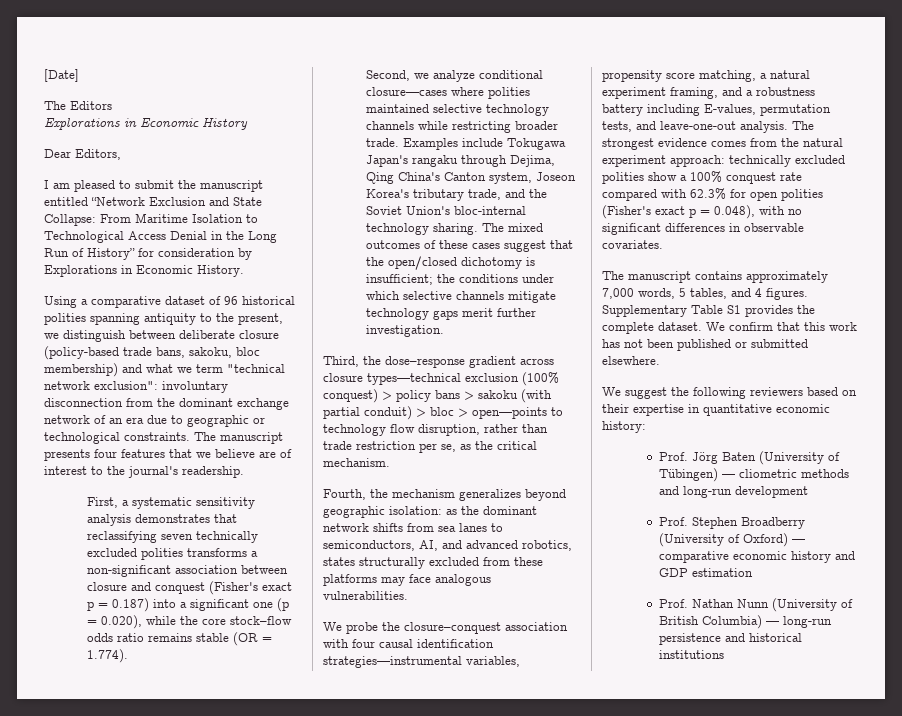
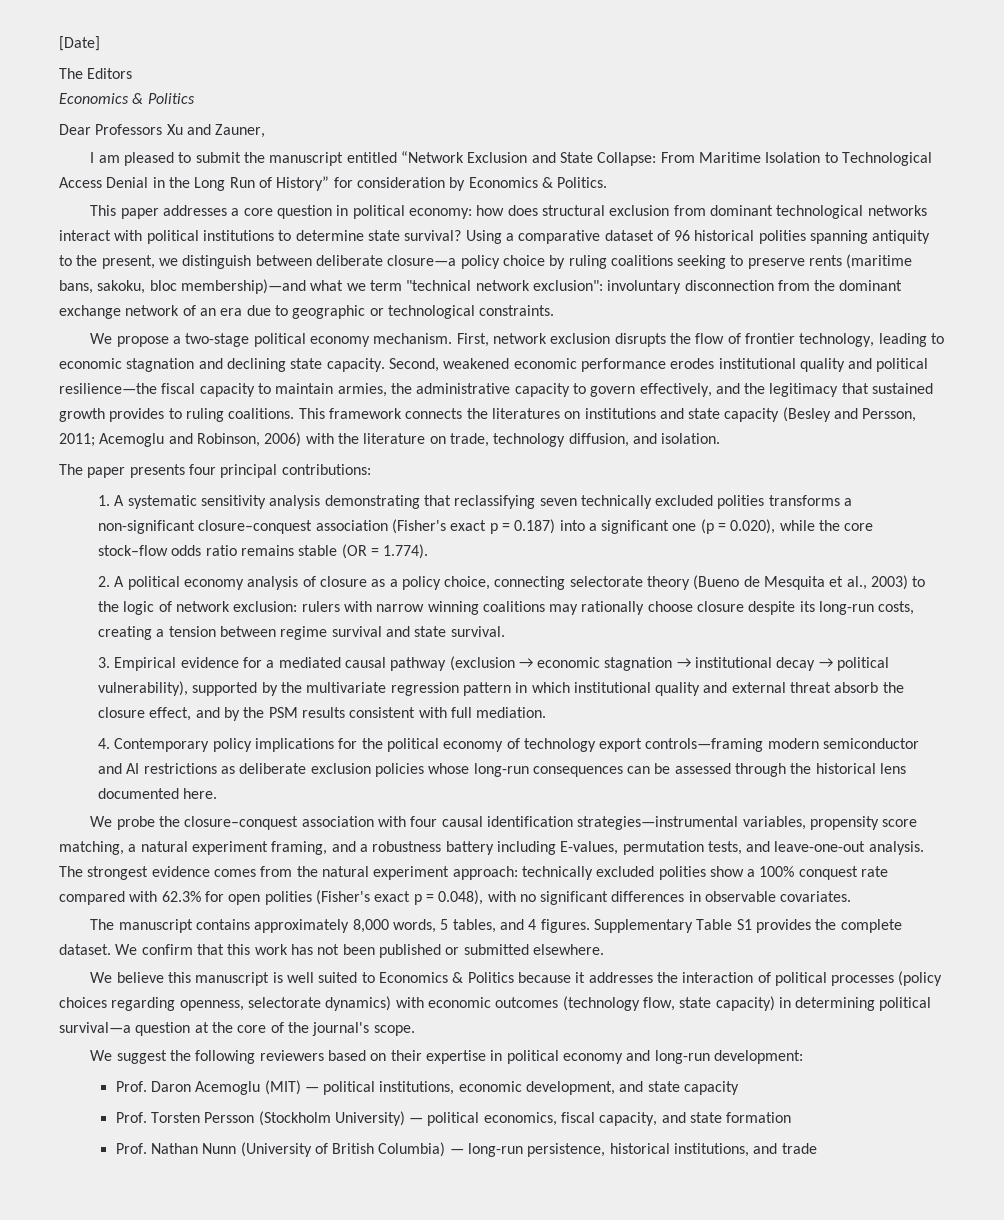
  The Editors
- Explorations in Economic History
- Dear Editors,
+ Economics & Politics
+ Dear Professors Xu and Zauner,
- From Maritime Isolation to Technological Access Denial in the Long Run of History” for consideration by Explorations in Economic History.
- Using a comparative dataset of 96 historical polities spanning antiquity to the present, we distinguish between deliberate closure (policy-based trade bans, sakoku, bloc membership) and what we term "technical network exclusion":
+ From Maritime Isolation to Technological Access Denial in the Long Run of History” for consideration by Economics & Politics.
+ This paper addresses a core question in political economy: how does structural exclusion from dominant technological networks interact with political institutions to determine state survival? Using a comparative dataset of 96 historical polities spanning antiquity to the present, we distinguish between deliberate closure—a policy choice by ruling coalitions seeking to preserve rents (maritime bans, sakoku, bloc membership)—and what we term "technical network exclusion":
- involuntary disconnection from the dominant exchange network of an era due to geographic or technological constraints. The manuscript presents four features that we believe are of interest to the journal's readership.
- First, a systematic sensitivity analysis demonstrates that reclassifying seven technically excluded polities transforms a non-significant association between closure and conquest (Fisher's exact p = 0.187) into a significant one (p = 0.020), while the core stock–flow odds ratio remains stable (OR = 1.774).
+ involuntary disconnection from the dominant exchange network of an era due to geographic or technological constraints.
+ We propose a two-stage political economy mechanism. First, network exclusion disrupts the flow of frontier technology, leading to economic stagnation and declining state capacity. Second, weakened economic performance erodes institutional quality and political resilience—the fiscal capacity to maintain armies, the administrative capacity to govern effectively, and the legitimacy that sustained growth provides to ruling coalitions. This framework connects the literatures on institutions and state capacity (Besley and Persson, 2011; Acemoglu and Robinson, 2006) with the literature on trade, technology diffusion, and isolation.
+ The paper presents four principal contributions:
+ 1. A systematic sensitivity analysis demonstrating that reclassifying seven technically excluded polities transforms a non-significant closure–conquest association (Fisher's exact p = 0.187) into a significant one (p = 0.020), while the core stock–flow odds ratio remains stable (OR = 1.774).
- Second, we analyze conditional closure—cases where polities maintained selective technology channels while restricting broader trade. Examples include Tokugawa Japan's rangaku through Dejima, Qing China's Canton system, Joseon Korea's tributary trade, and the Soviet Union's bloc-internal technology sharing. The mixed outcomes of these cases suggest that the open/closed dichotomy is insufficient; the conditions under which selective channels mitigate technology gaps merit further investigation.
- Third, the dose–response gradient across closure types—technical exclusion (100% conquest) > policy bans > sakoku (with partial conduit) > bloc > open—points to technology flow disruption, rather than trade restriction per se, as the critical mechanism.
- Fourth, the mechanism generalizes beyond geographic isolation: as the dominant network shifts from sea lanes to semiconductors, AI, and advanced robotics, states structurally excluded from these platforms may face analogous vulnerabilities.
+ 2. A political economy analysis of closure as a policy choice, connecting selectorate theory (Bueno de Mesquita et al., 2003) to the logic of network exclusion: rulers with narrow winning coalitions may rationally choose closure despite its long-run costs, creating a tension between regime survival and state survival.
+ 3. Empirical evidence for a mediated causal pathway (exclusion → economic stagnation → institutional decay → political vulnerability), supported by the multivariate regression pattern in which institutional quality and external threat absorb the closure effect, and by the PSM results consistent with full mediation.
+ 4. Contemporary policy implications for the political economy of technology export controls—framing modern semiconductor and AI restrictions as deliberate exclusion policies whose long-run consequences can be assessed through the historical lens documented here.
- The manuscript contains approximately 7,000 words, 5 tables, and 4 figures.
+ The manuscript contains approximately 8,000 words, 5 tables, and 4 figures.
+ We believe this manuscript is well suited to Economics & Politics because it addresses the interaction of political processes (policy choices regarding openness, selectorate dynamics) with economic outcomes (technology flow, state capacity) in determining political survival—a question at the core of the journal's scope.
- We suggest the following reviewers based on their expertise in quantitative economic history:
- Prof. Jörg Baten (University of Tübingen) — cliometric methods and long-run development
- Prof. Stephen Broadberry (University of Oxford) — comparative economic history and GDP estimation
+ We suggest the following reviewers based on their expertise in political economy and long-run development:
+ Prof. Daron Acemoglu (MIT) — political institutions, economic development, and state capacity
+ Prof. Torsten Persson (Stockholm University) — political economics, fiscal capacity, and state formation
- Prof. Nathan Nunn (University of British Columbia) — long-run persistence and historical institutions
+ Prof. Nathan Nunn (University of British Columbia) — long-run persistence, historical institutions, and trade

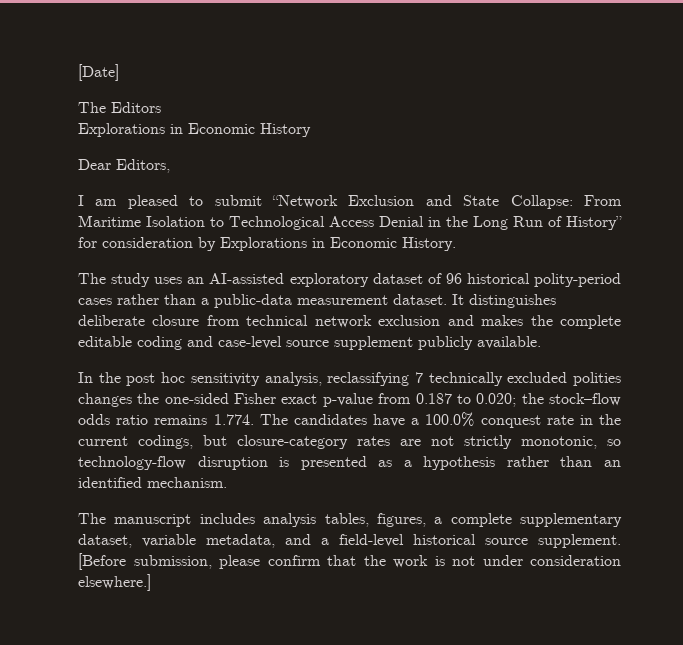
  The Editors
- Economics & Politics
- Dear Professors Xu and Zauner,
+ Explorations in Economic History
+ Dear Editors,
- I am pleased to submit the manuscript entitled “Network Exclusion and State Collapse: From Maritime Isolation to Technological Access Denial in the Long Run of History” for consideration by Economics & Politics.
- This paper addresses a core question in political economy: how does structural exclusion from dominant technological networks interact with political institutions to determine state survival? Using a comparative dataset of 96 historical polities spanning antiquity to the present, we distinguish between deliberate closure—a policy choice by ruling coalitions seeking to preserve rents (maritime bans, sakoku, bloc membership)—and what we term "technical network exclusion": involuntary disconnection from the dominant exchange network of an era due to geographic or technological constraints.
- We propose a two-stage political economy mechanism. First, network exclusion disrupts the flow of frontier technology, leading to economic stagnation and declining state capacity. Second, weakened economic performance erodes institutional quality and political resilience—the fiscal capacity to maintain armies, the administrative capacity to govern effectively, and the legitimacy that sustained growth provides to ruling coalitions. This framework connects the literatures on institutions and state capacity (Besley and Persson, 2011; Acemoglu and Robinson, 2006) with the literature on trade, technology diffusion, and isolation.
- The paper presents four principal contributions:
- 1. A systematic sensitivity analysis demonstrating that reclassifying seven technically excluded polities transforms a non-significant closure–conquest association (Fisher's exact p = 0.187) into a significant one (p = 0.020), while the core stock–flow odds ratio remains stable (OR = 1.774).
- 2. A political economy analysis of closure as a policy choice, connecting selectorate theory (Bueno de Mesquita et al., 2003) to the logic of network exclusion: rulers with narrow winning coalitions may rationally choose closure despite its long-run costs, creating a tension between regime survival and state survival.
- 3. Empirical evidence for a mediated causal pathway (exclusion → economic stagnation → institutional decay → political vulnerability), supported by the multivariate regression pattern in which institutional quality and external threat absorb the closure effect, and by the PSM results consistent with full mediation.
- 4. Contemporary policy implications for the political economy of technology export controls—framing modern semiconductor and AI restrictions as deliberate exclusion policies whose long-run consequences can be assessed through the historical lens documented here.
- We probe the closure–conquest association with four causal identification strategies—instrumental variables, propensity score matching, a natural experiment framing, and a robustness battery including E-values, permutation tests, and leave-one-out analysis. The strongest evidence comes from the natural experiment approach: technically excluded polities show a 100% conquest rate compared with 62.3% for open polities (Fisher's exact p = 0.048), with no significant differences in observable covariates.
- The manuscript contains approximately 8,000 words, 5 tables, and 4 figures. Supplementary Table S1 provides the complete dataset. We confirm that this work has not been published or submitted elsewhere.
- We believe this manuscript is well suited to Economics & Politics because it addresses the interaction of political processes (policy choices regarding openness, selectorate dynamics) with economic outcomes (technology flow, state capacity) in determining political survival—a question at the core of the journal's scope.
- We suggest the following reviewers based on their expertise in political economy and long-run development:
- Prof. Daron Acemoglu (MIT) — political institutions, economic development, and state capacity
- Prof. Torsten Persson (Stockholm University) — political economics, fiscal capacity, and state formation
- Prof. Nathan Nunn (University of British Columbia) — long-run persistence, historical institutions, and trade
+ I am pleased to submit “Network Exclusion and State Collapse: From Maritime Isolation to Technological Access Denial in the Long Run of History” for consideration by Explorations in Economic History.
+ The study uses an AI-assisted exploratory dataset of 96 historical polity-period cases rather than a public-data measurement dataset. It distinguishes deliberate closure from technical network exclusion and makes the complete editable coding and case-level source supplement publicly available.
+ In the post hoc sensitivity analysis, reclassifying 7 technically excluded polities changes the one-sided Fisher exact p-value from 0.187 to 0.020; the stock–flow odds ratio remains 1.774. The candidates have a 100.0% conquest rate in the current codings, but closure-category rates are not strictly monotonic, so technology-flow disruption is presented as a hypothesis rather than an identified mechanism.
+ The manuscript includes analysis tables, figures, a complete supplementary dataset, variable metadata, and a field-level historical source supplement. [Before submission, please confirm that the work is not under consideration elsewhere.]

